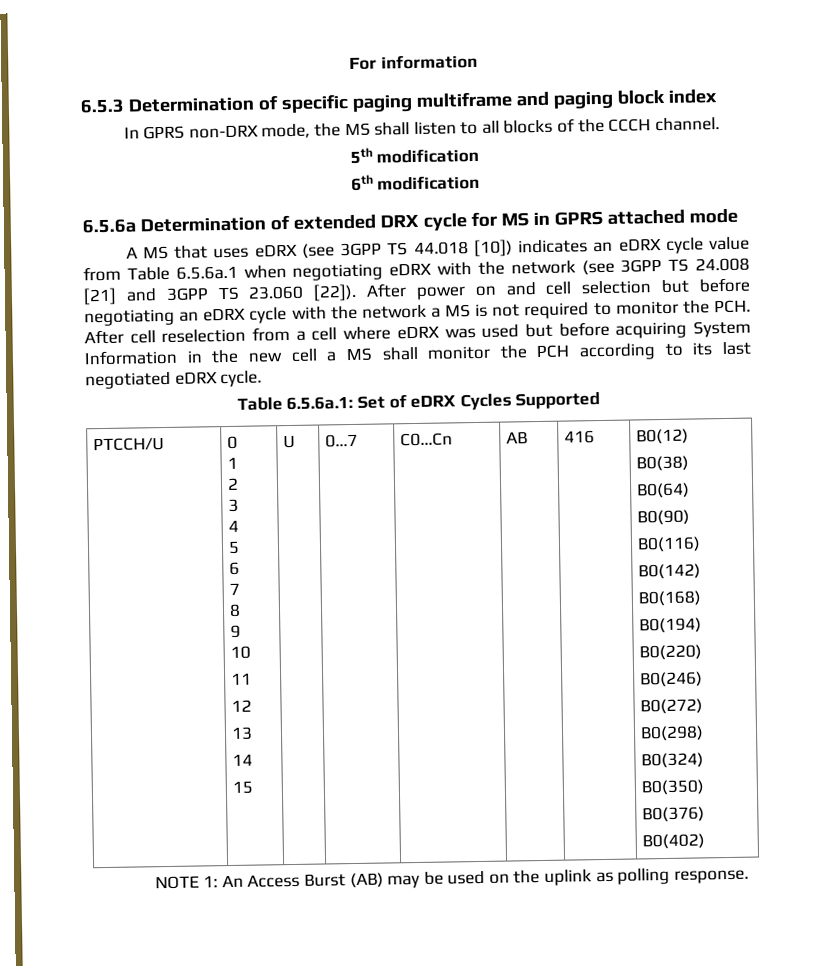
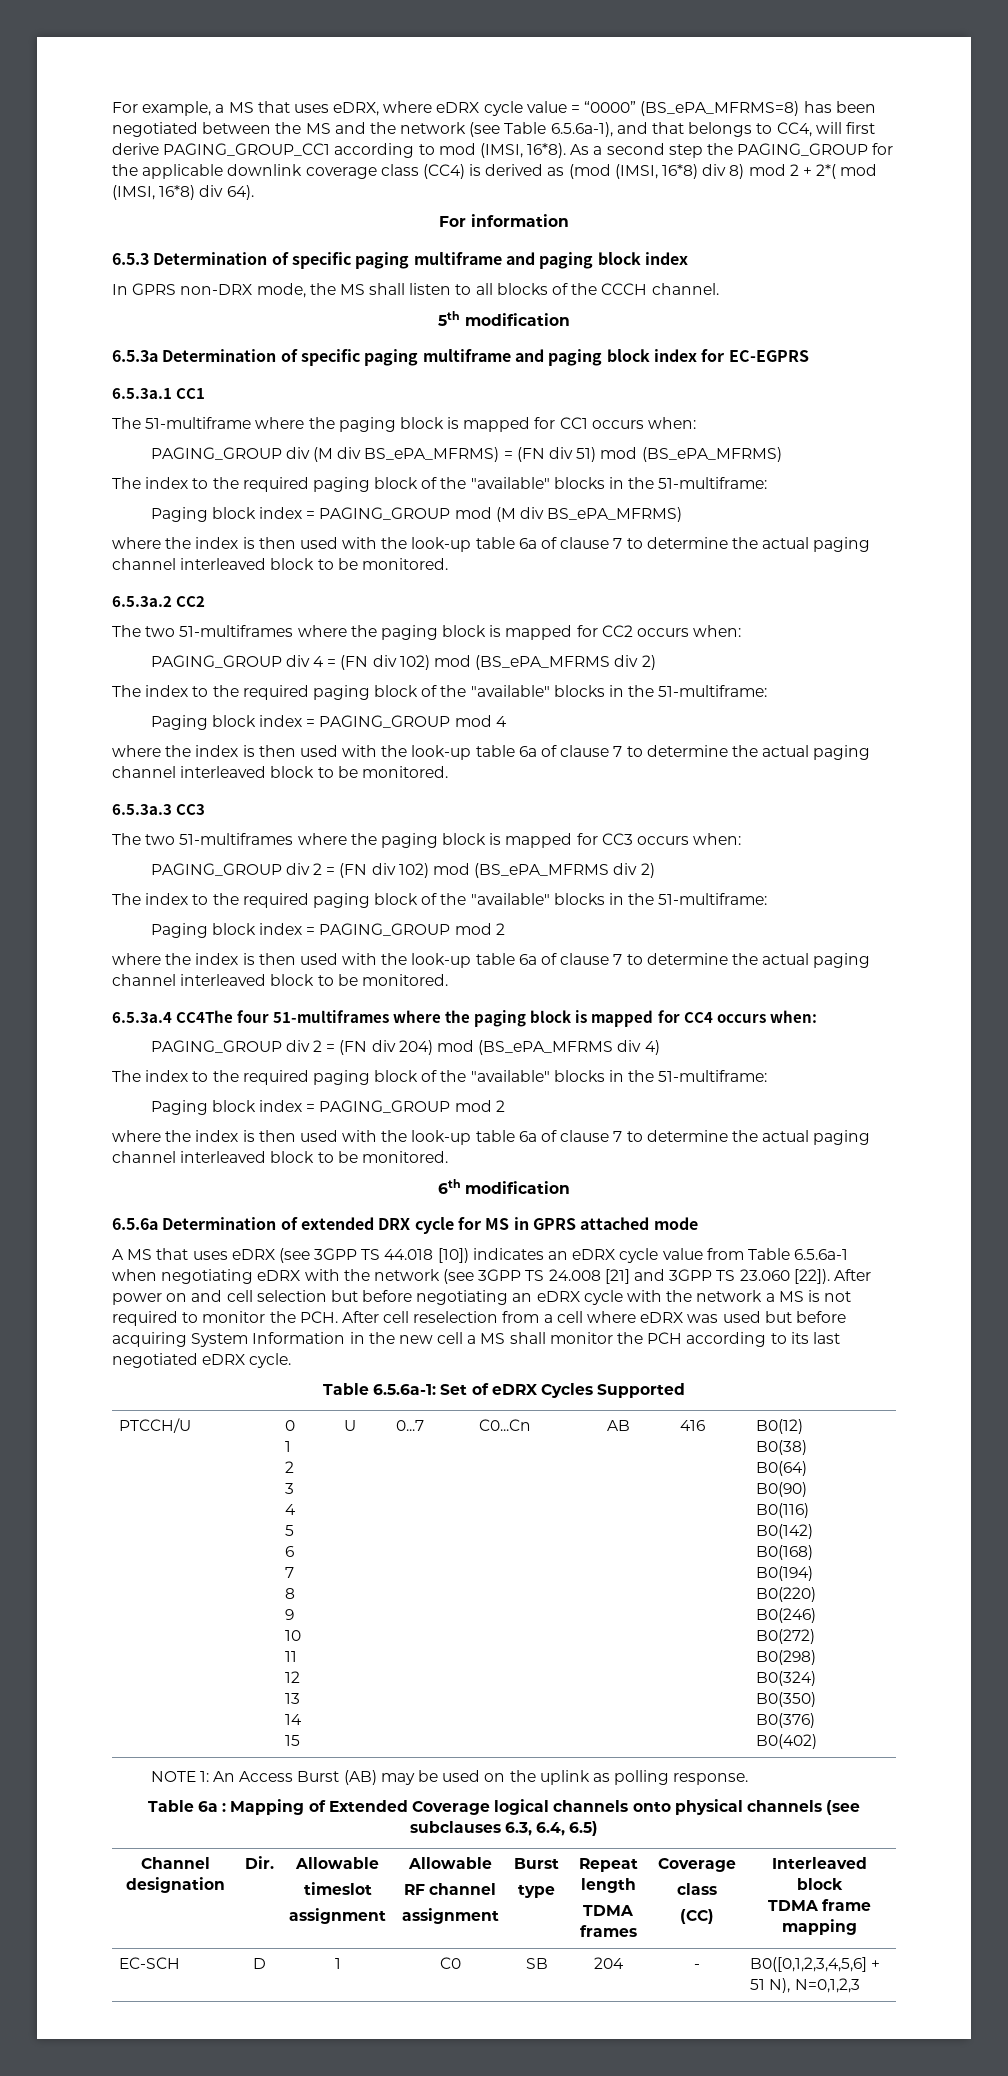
+ For example, a MS that uses eDRX, where eDRX cycle value = “0000” (BS_ePA_MFRMS=8) has been negotiated between the MS and the network (see Table 6.5.6a-1), and that belongs to CC4, will first derive PAGING_GROUP_CC1 according to mod (IMSI, 16*8). As a second step the PAGING_GROUP for the applicable downlink coverage class (CC4) is derived as (mod (IMSI, 16*8) div 8) mod 2 + 2*( mod (IMSI, 16*8) div 64).
+ 6.5.3a Determination of specific paging multiframe and paging block index for EC-EGPRS
+ 6.5.3a.1 CC1
+ The 51-multiframe where the paging block is mapped for CC1 occurs when:
+ PAGING_GROUP div (M div BS_ePA_MFRMS) = (FN div 51) mod (BS_ePA_MFRMS)
+ The index to the required paging block of the "available" blocks in the 51-multiframe:
+ Paging block index = PAGING_GROUP mod (M div BS_ePA_MFRMS)
+ where the index is then used with the look-up table 6a of clause 7 to determine the actual paging channel interleaved block to be monitored.
+ 6.5.3a.2 CC2
+ The two 51-multiframes where the paging block is mapped for CC2 occurs when:
+ PAGING_GROUP div 4 = (FN div 102) mod (BS_ePA_MFRMS div 2)
+ The index to the required paging block of the "available" blocks in the 51-multiframe:
+ Paging block index = PAGING_GROUP mod 4
+ where the index is then used with the look-up table 6a of clause 7 to determine the actual paging channel interleaved block to be monitored.
+ 6.5.3a.3 CC3
+ The two 51-multiframes where the paging block is mapped for CC3 occurs when:
+ PAGING_GROUP div 2 = (FN div 102) mod (BS_ePA_MFRMS div 2)
+ The index to the required paging block of the "available" blocks in the 51-multiframe:
+ Paging block index = PAGING_GROUP mod 2
+ where the index is then used with the look-up table 6a of clause 7 to determine the actual paging channel interleaved block to be monitored.
+ 6.5.3a.4 CC4The four 51-multiframes where the paging block is mapped for CC4 occurs when:
+ PAGING_GROUP div 2 = (FN div 204) mod (BS_ePA_MFRMS div 4)
+ The index to the required paging block of the "available" blocks in the 51-multiframe:
+ Paging block index = PAGING_GROUP mod 2
+ where the index is then used with the look-up table 6a of clause 7 to determine the actual paging channel interleaved block to be monitored.
- A MS that uses eDRX (see 3GPP TS 44.018 [10]) indicates an eDRX cycle value from Table 6.5.6a.1 when negotiating eDRX with the network (see 3GPP TS 24.008 [21] and 3GPP TS 23.060 [22]).
+ A MS that uses eDRX (see 3GPP TS 44.018 [10]) indicates an eDRX cycle value from Table 6.5.6a-1 when negotiating eDRX with the network (see 3GPP TS 24.008 [21] and 3GPP TS 23.060 [22]).
- Table 6.5.6a.1: Set of eDRX Cycles Supported
+ Table 6.5.6a-1: Set of eDRX Cycles Supported
+ Table 6a : Mapping of Extended Coverage logical channels onto physical channels (see subclauses 6.3, 6.4, 6.5)
+ Channel designation | Dir. | Allowable
+ timeslot
+ assignment | Allowable
+ RF channel
+ assignment | Burst
+ type | Repeat length
+ TDMA frames | Coverage
+ class
+ (CC) | Interleaved block
+ TDMA frame mapping
+ EC-SCH | D | 1 | C0 | SB | 204 | - | B0([0,1,2,3,4,5,6] + 51 N), N=0,1,2,3

